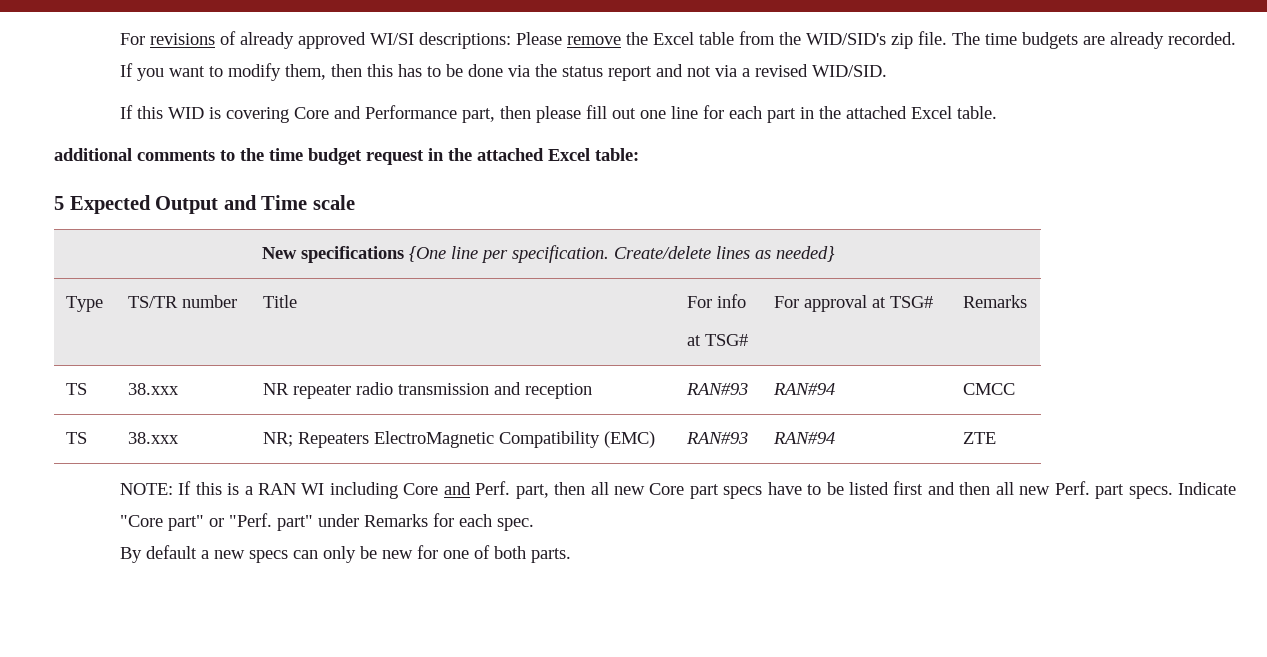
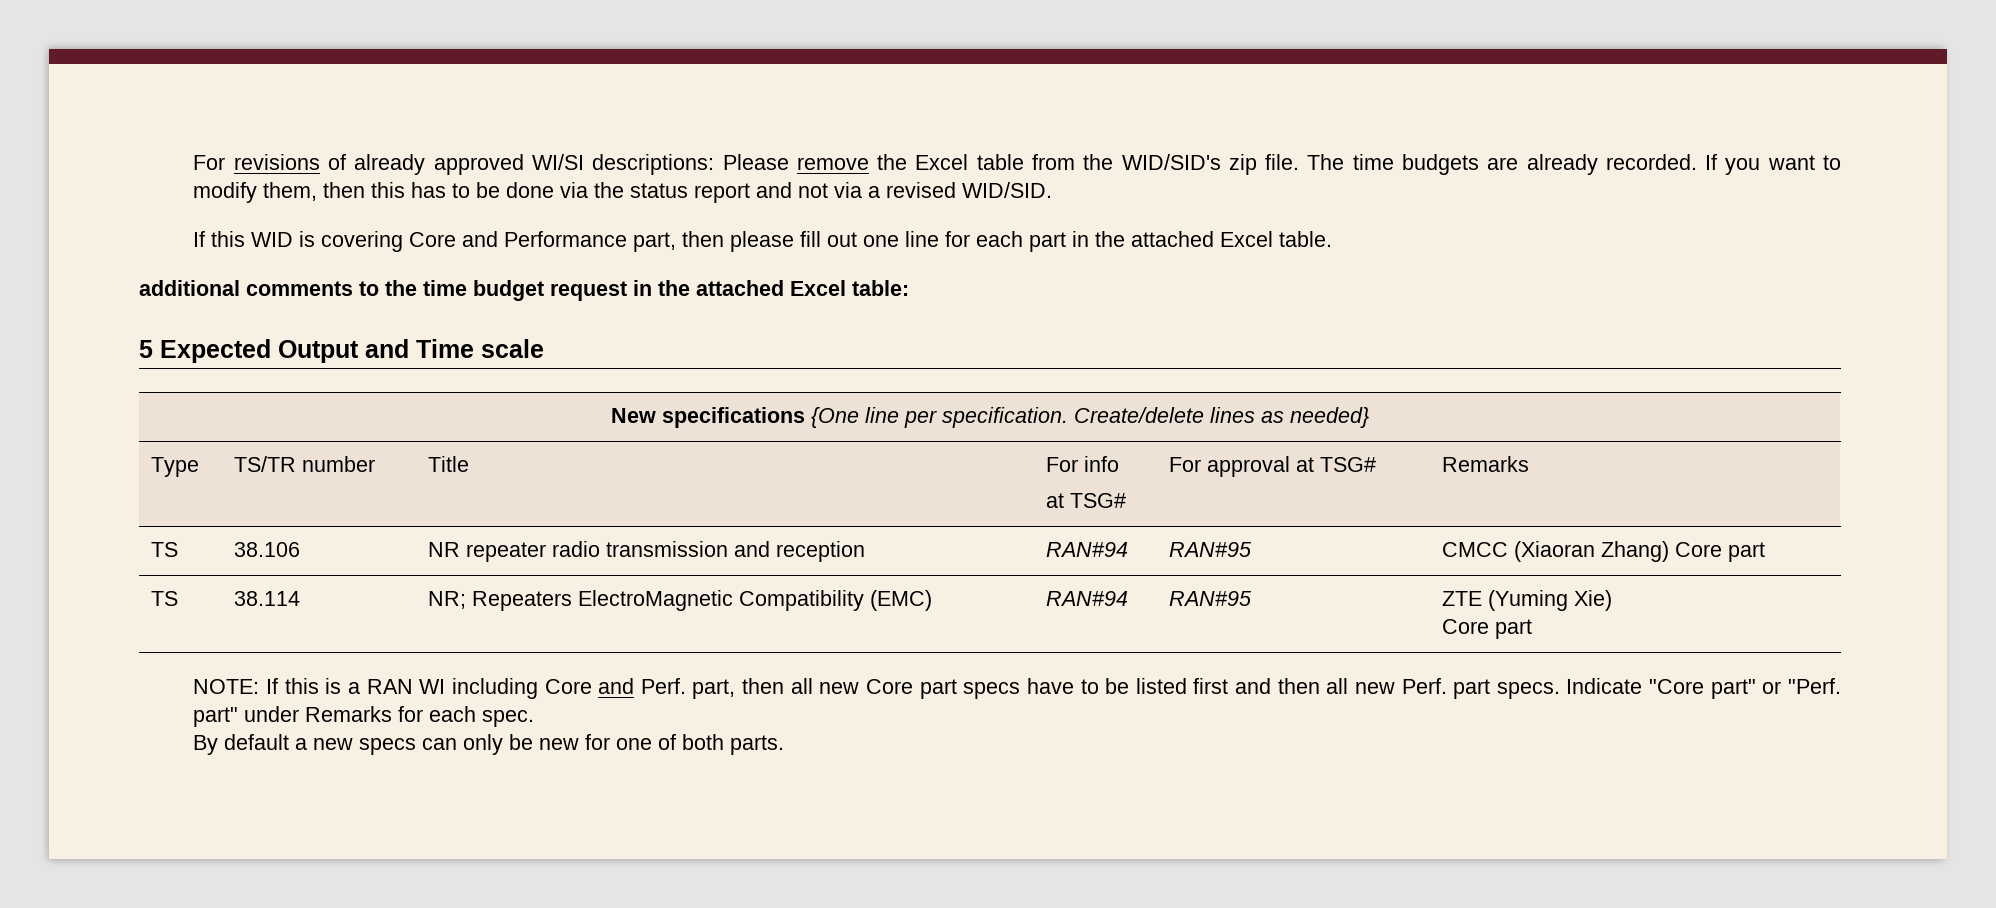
- TS | 38.xxx | NR repeater radio transmission and reception | RAN#93 | RAN#94 | CMCC
- TS | 38.xxx | NR; Repeaters ElectroMagnetic Compatibility (EMC) | RAN#93 | RAN#94 | ZTE
+ TS | 38.106 | NR repeater radio transmission and reception | RAN#94 | RAN#95 | CMCC (Xiaoran Zhang) Core part
+ TS | 38.114 | NR; Repeaters ElectroMagnetic Compatibility (EMC) | RAN#94 | RAN#95 | ZTE (Yuming Xie)
+ Core part

